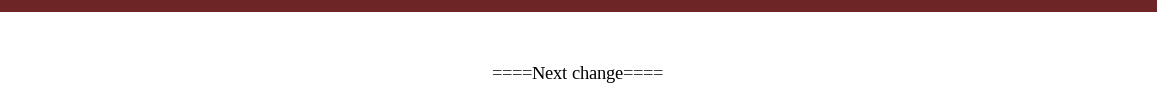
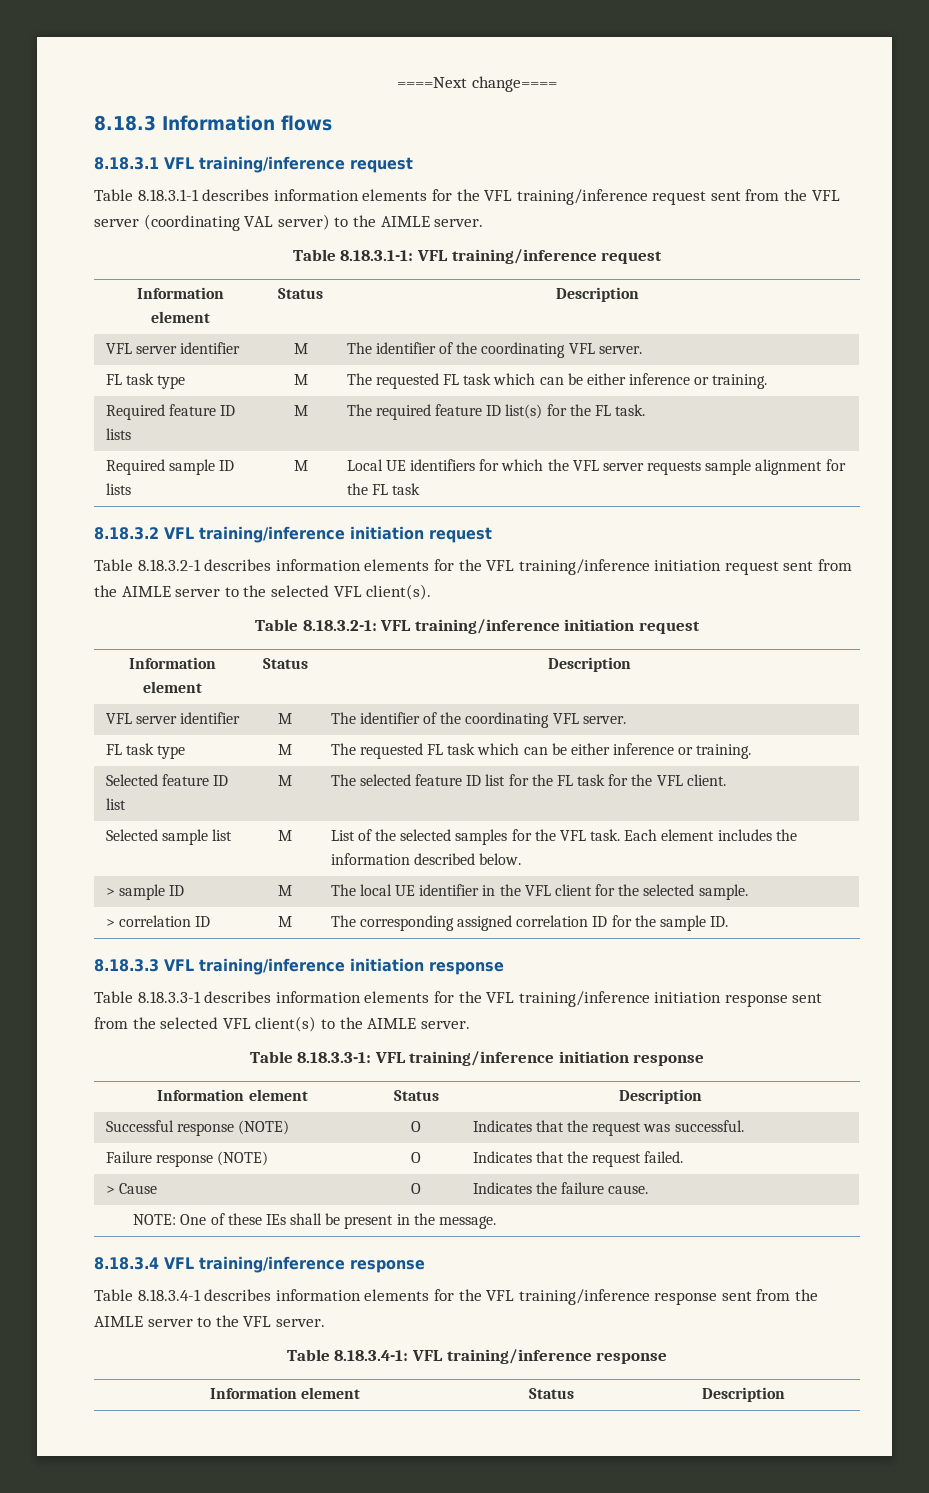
+ 8.18.3 Information flows
+ 8.18.3.1 VFL training/inference request
+ Table 8.18.3.1-1 describes information elements for the VFL training/inference request sent from the VFL server (coordinating VAL server) to the AIMLE server.
+ Table 8.18.3.1-1: VFL training/inference request
+ Information element | Status | Description
+ VFL server identifier | M | The identifier of the coordinating VFL server.
+ FL task type | M | The requested FL task which can be either inference or training.
+ Required feature ID lists | M | The required feature ID list(s) for the FL task.
+ Required sample ID lists | M | Local UE identifiers for which the VFL server requests sample alignment for the FL task
+ 8.18.3.2 VFL training/inference initiation request
+ Table 8.18.3.2-1 describes information elements for the VFL training/inference initiation request sent from the AIMLE server to the selected VFL client(s).
+ Table 8.18.3.2-1: VFL training/inference initiation request
+ Information element | Status | Description
+ VFL server identifier | M | The identifier of the coordinating VFL server.
+ FL task type | M | The requested FL task which can be either inference or training.
+ Selected feature ID list | M | The selected feature ID list for the FL task for the VFL client.
+ Selected sample list | M | List of the selected samples for the VFL task. Each element includes the information described below.
+ > sample ID | M | The local UE identifier in the VFL client for the selected sample.
+ > correlation ID | M | The corresponding assigned correlation ID for the sample ID.
+ 8.18.3.3 VFL training/inference initiation response
+ Table 8.18.3.3-1 describes information elements for the VFL training/inference initiation response sent from the selected VFL client(s) to the AIMLE server.
+ Table 8.18.3.3-1: VFL training/inference initiation response
+ Information element | Status | Description
+ Successful response (NOTE) | O | Indicates that the request was successful.
+ Failure response (NOTE) | O | Indicates that the request failed.
+ > Cause | O | Indicates the failure cause.
+ NOTE: One of these IEs shall be present in the message.
+ 8.18.3.4 VFL training/inference response
+ Table 8.18.3.4-1 describes information elements for the VFL training/inference response sent from the AIMLE server to the VFL server.
+ Table 8.18.3.4-1: VFL training/inference response
+ Information element | Status | Description

